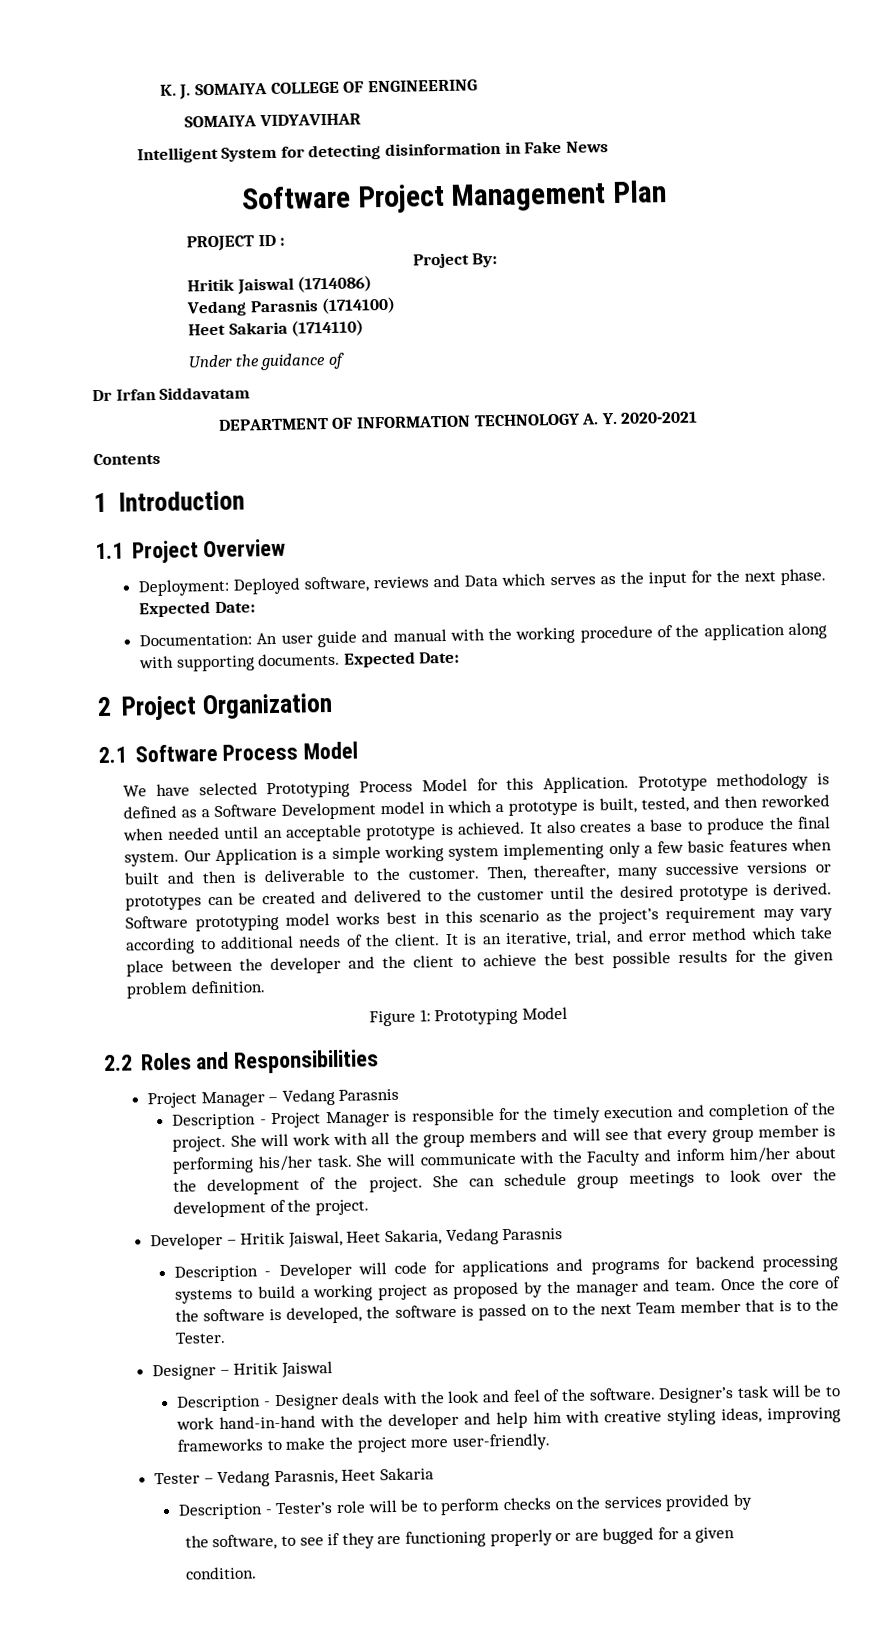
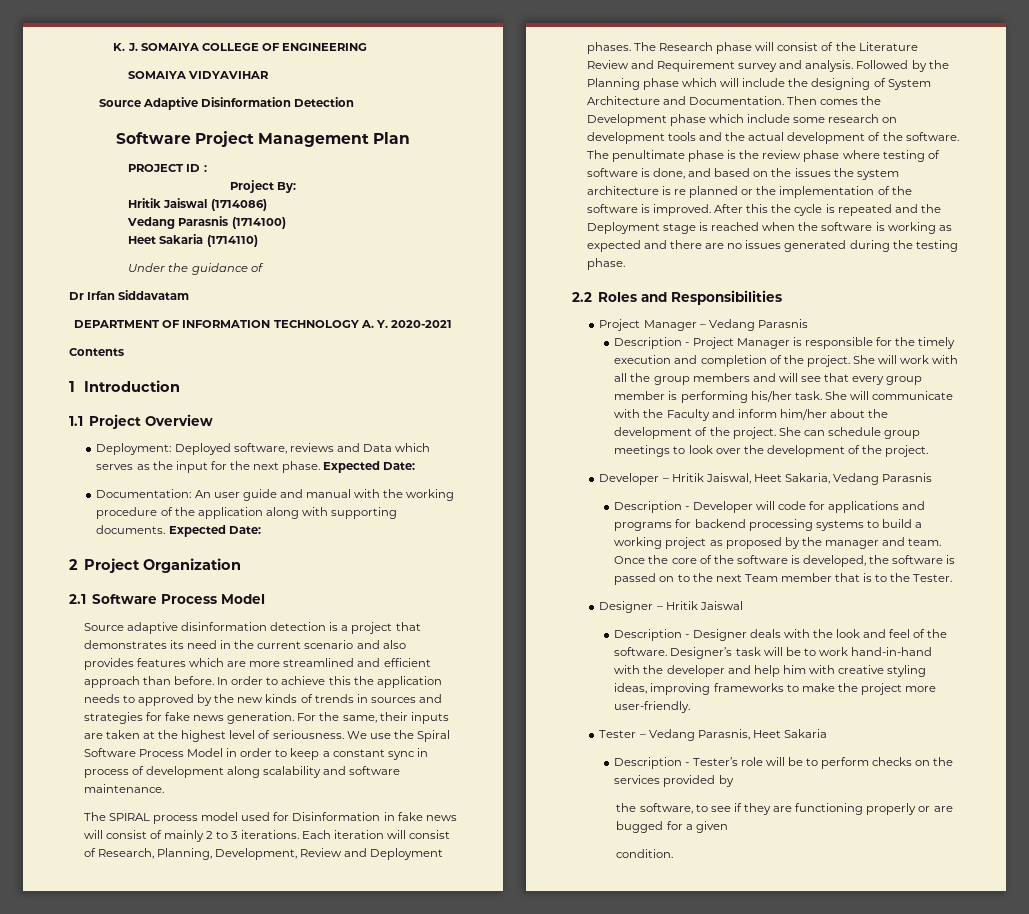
- Intelligent System for detecting disinformation in Fake News
+ Source Adaptive Disinformation Detection
- We have selected Prototyping Process Model for this Application. Prototype methodology is defined as a Software Development model in which a prototype is built, tested, and then reworked when needed until an acceptable prototype is achieved. It also creates a base to produce the final system. Our Application is a simple working system implementing only a few basic features when built and then is deliverable to the customer. Then, thereafter, many successive versions or prototypes can be created and delivered to the customer until the desired prototype is derived. Software prototyping model works best in this scenario as the project’s requirement may vary according to additional needs of the client. It is an iterative, trial, and error method which take place between the developer and the client to achieve the best possible results for the given problem definition.
- Figure 1: Prototyping Model
+ Source adaptive disinformation detection is a project that demonstrates its need in the current scenario and also provides features which are more streamlined and efficient approach than before. In order to achieve this the application needs to approved by the new kinds of trends in sources and strategies for fake news generation. For the same, their inputs are taken at the highest level of seriousness. We use the Spiral Software Process Model in order to keep a constant sync in process of development along scalability and software maintenance.
+ The SPIRAL process model used for Disinformation in fake news will consist of mainly 2 to 3 iterations. Each iteration will consist of Research, Planning, Development, Review and Deployment phases. The Research phase will consist of the Literature Review and Requirement survey and analysis. Followed by the Planning phase which will include the designing of System Architecture and Documentation. Then comes the Development phase which include some research on development tools and the actual development of the software. The penultimate phase is the review phase where testing of software is done, and based on the issues the system architecture is re planned or the implementation of the software is improved. After this the cycle is repeated and the Deployment stage is reached when the software is working as expected and there are no issues generated during the testing phase.

